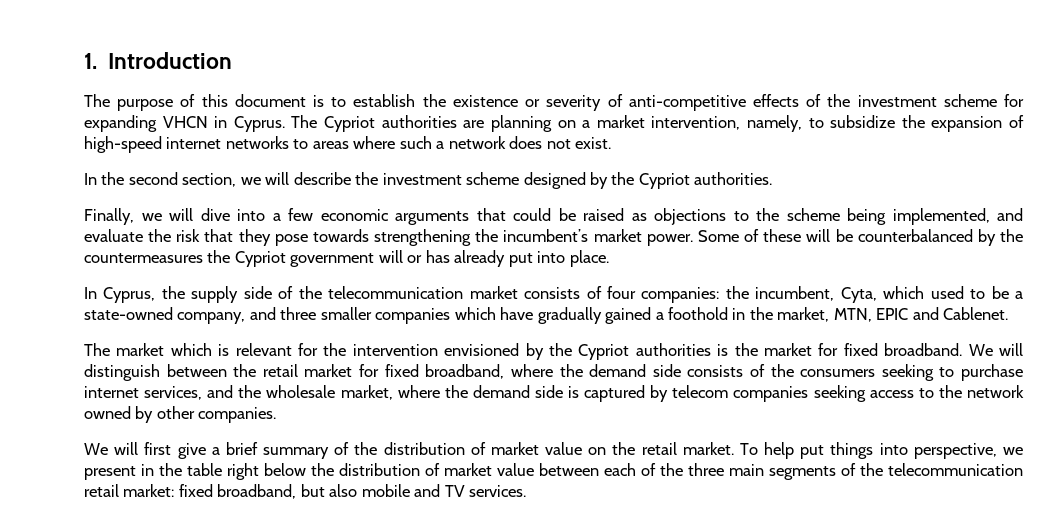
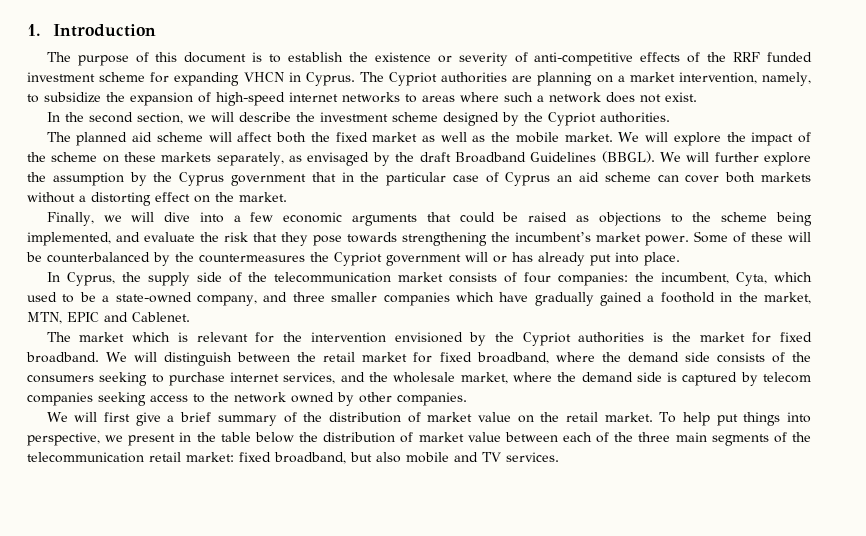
- The purpose of this document is to establish the existence or severity of anti-competitive effects of the investment scheme for expanding VHCN in Cyprus.
+ The purpose of this document is to establish the existence or severity of anti-competitive effects of the RRF funded investment scheme for expanding VHCN in Cyprus.
+ The planned aid scheme will affect both the fixed market as well as the mobile market. We will explore the impact of the scheme on these markets separately, as envisaged by the draft Broadband Guidelines (BBGL). We will further explore the assumption by the Cyprus government that in the particular case of Cyprus an aid scheme can cover both markets without a distorting effect on the market.
- To help put things into perspective, we present in the table right below the distribution of market value between each of the three main segments of the telecommunication retail market: fixed broadband, but also mobile and TV services.
+ To help put things into perspective, we present in the table below the distribution of market value between each of the three main segments of the telecommunication retail market: fixed broadband, but also mobile and TV services.

